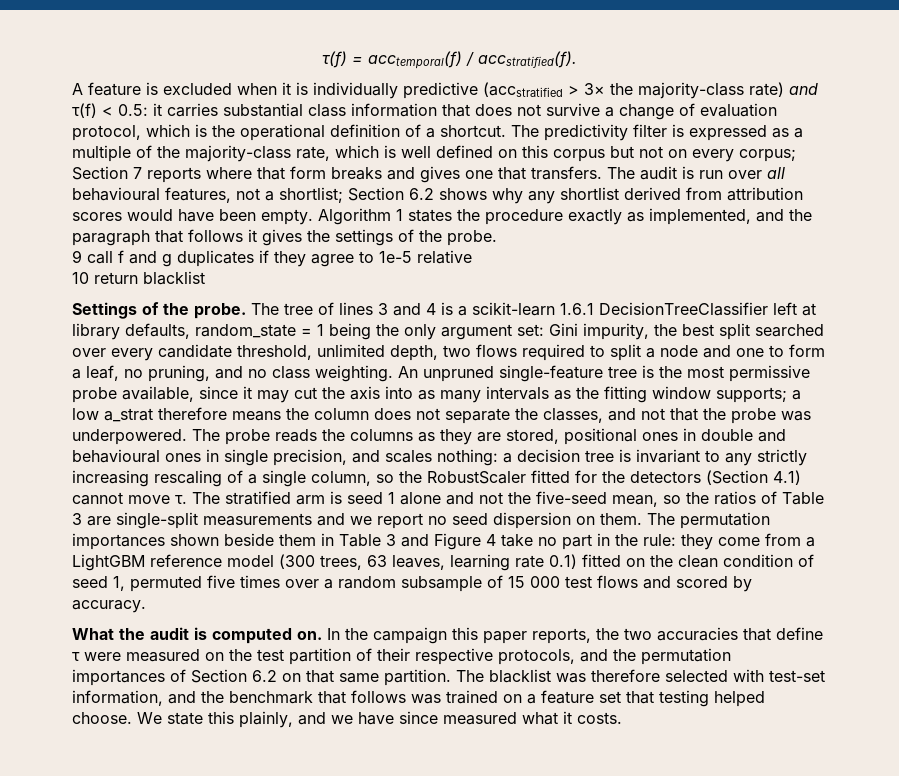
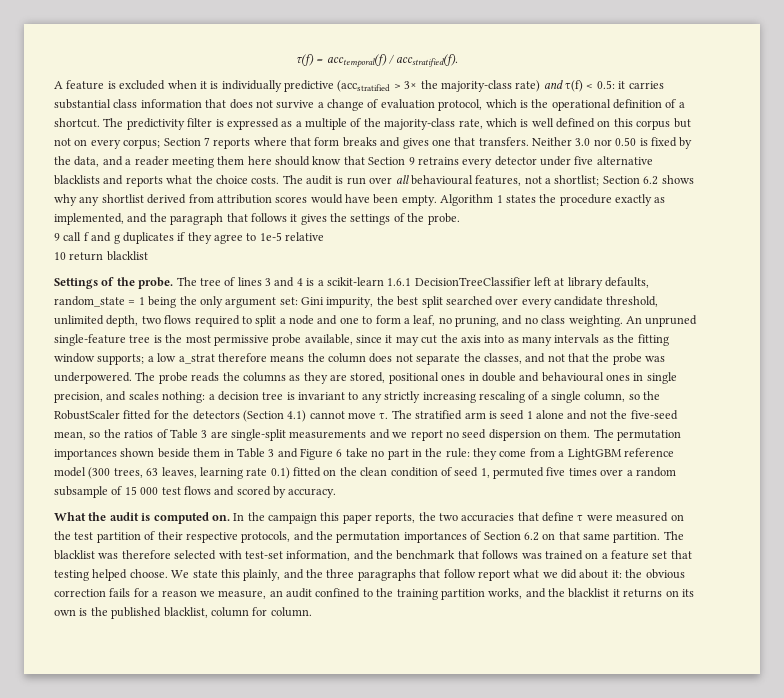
+ Neither 3.0 nor 0.50 is fixed by the data, and a reader meeting them here should know that Section 9 retrains every detector under five alternative blacklists and reports what the choice costs.
- The permutation importances shown beside them in Table 3 and Figure 4 take no part in the rule: they come from a LightGBM reference model (300 trees, 63 leaves, learning rate 0.1) fitted on the clean condition of seed 1, permuted five times over a random subsample of 15 000 test flows and scored by accuracy.
+ The permutation importances shown beside them in Table 3 and Figure 6 take no part in the rule: they come from a LightGBM reference model (300 trees, 63 leaves, learning rate 0.1) fitted on the clean condition of seed 1, permuted five times over a random subsample of 15 000 test flows and scored by accuracy.
- We state this plainly, and we have since measured what it costs.
+ We state this plainly, and the three paragraphs that follow report what we did about it: the obvious correction fails for a reason we measure, an audit confined to the training partition works, and the blacklist it returns on its own is the published blacklist, column for column.

